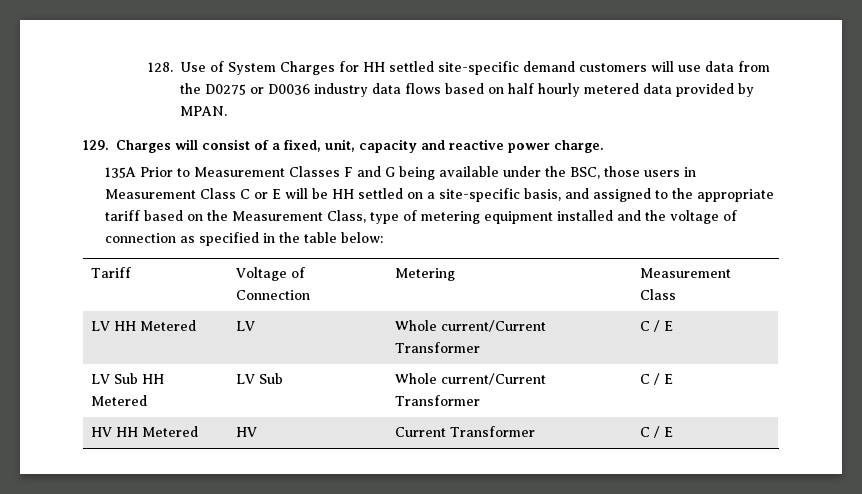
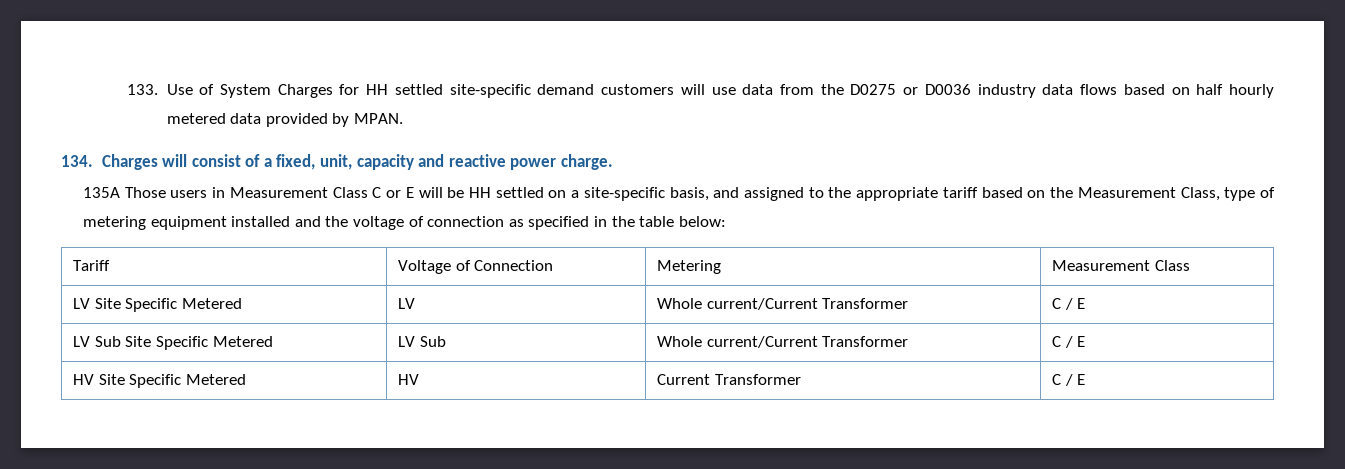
- 128. Use of System Charges for HH settled site-specific demand customers will use data from the D0275 or D0036 industry data flows based on half hourly metered data provided by MPAN.
+ 133. Use of System Charges for HH settled site-specific demand customers will use data from the D0275 or D0036 industry data flows based on half hourly metered data provided by MPAN.
- 129. Charges will consist of a fixed, unit, capacity and reactive power charge.
+ 134. Charges will consist of a fixed, unit, capacity and reactive power charge.
- 135A Prior to Measurement Classes F and G being available under the BSC, those users in Measurement Class C or E will be HH settled on a site-specific basis, and assigned to the appropriate tariff based on the Measurement Class, type of metering equipment installed and the voltage of connection as specified in the table below:
+ 135A Those users in Measurement Class C or E will be HH settled on a site-specific basis, and assigned to the appropriate tariff based on the Measurement Class, type of metering equipment installed and the voltage of connection as specified in the table below:
- LV HH Metered | LV | Whole current/Current Transformer | C / E
+ LV Site Specific Metered | LV | Whole current/Current Transformer | C / E
- LV Sub HH Metered | LV Sub | Whole current/Current Transformer | C / E
+ LV Sub Site Specific Metered | LV Sub | Whole current/Current Transformer | C / E
- HV HH Metered | HV | Current Transformer | C / E
+ HV Site Specific Metered | HV | Current Transformer | C / E

